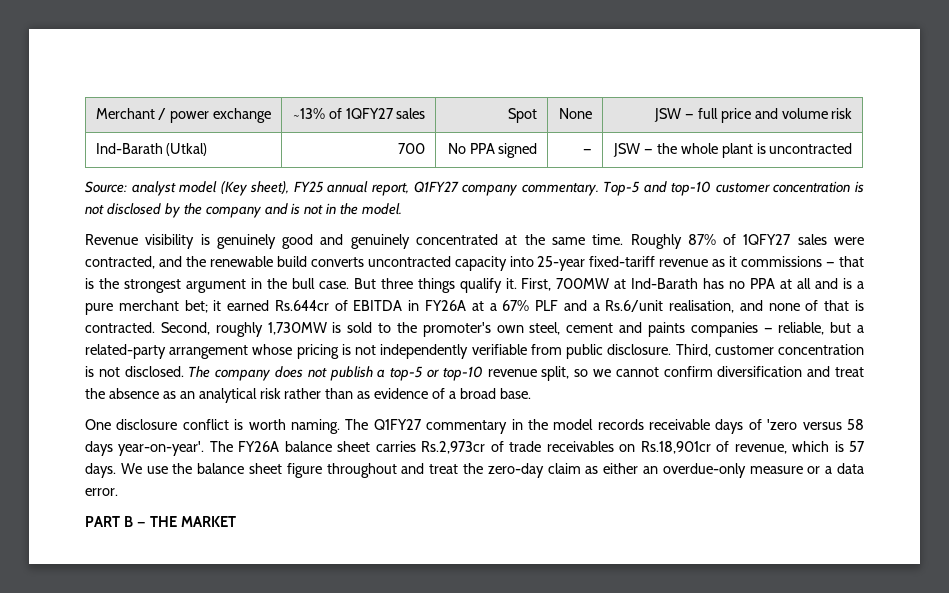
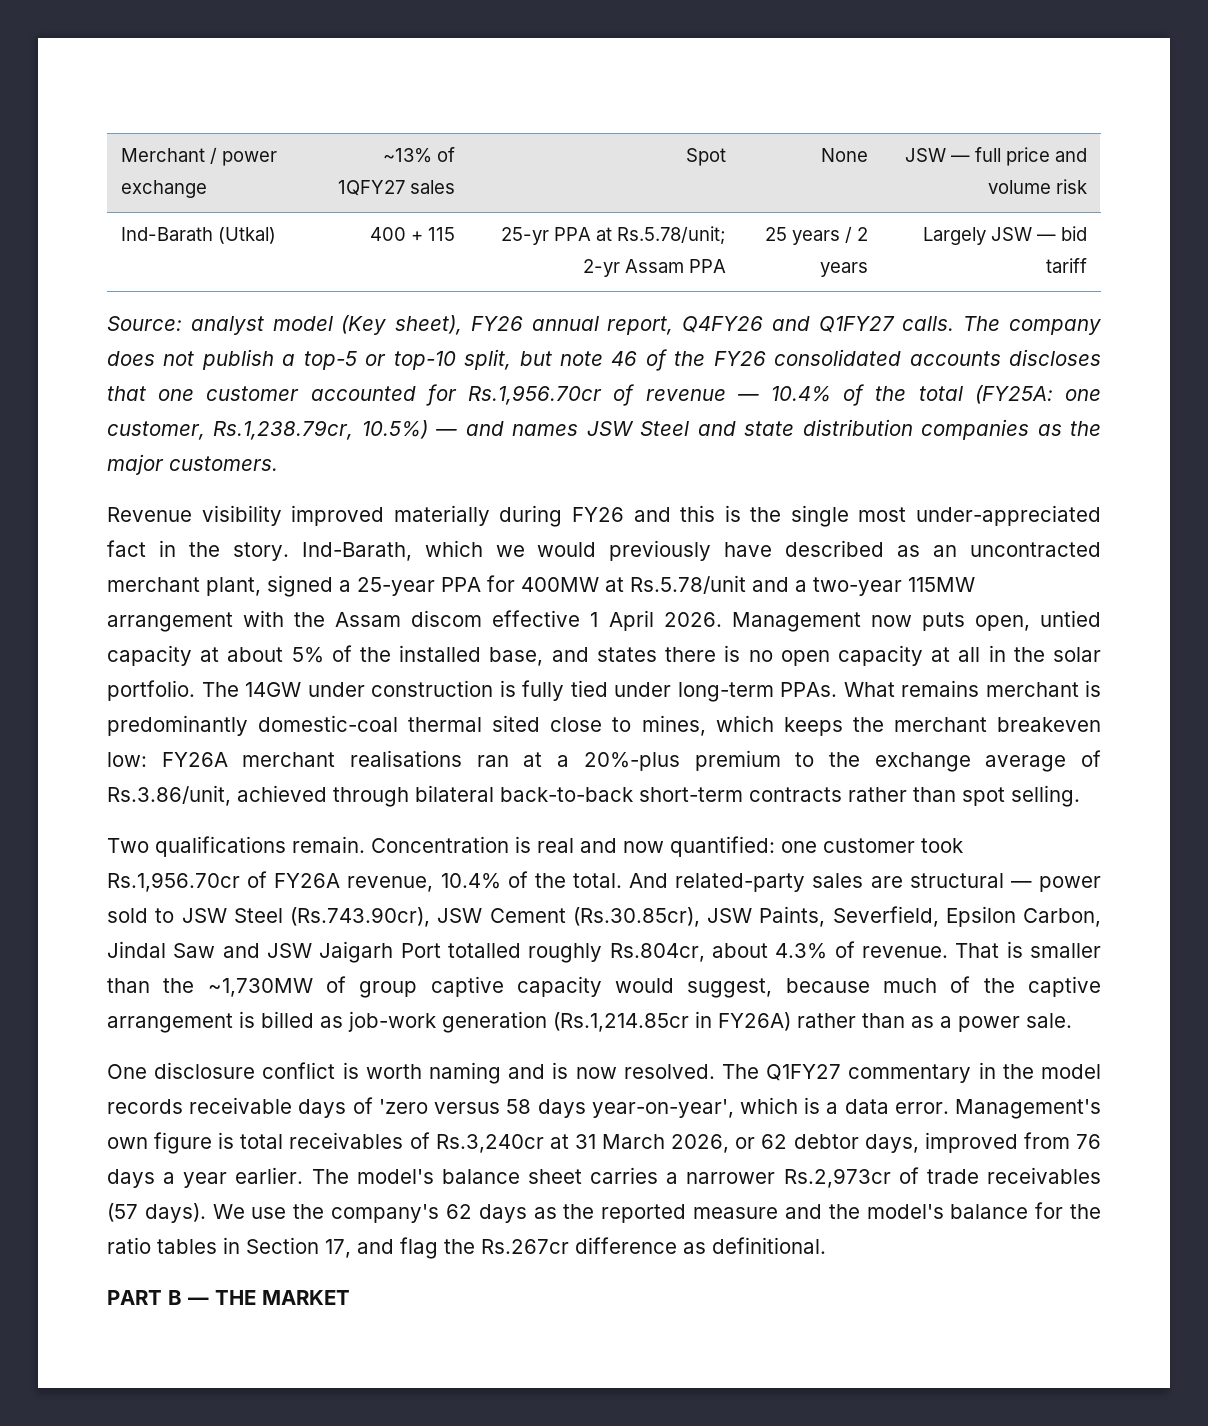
- Ind-Barath (Utkal) | 700 | No PPA signed | — | JSW — the whole plant is uncontracted
+ Ind-Barath (Utkal) | 400 + 115 | 25-yr PPA at Rs.5.78/unit; 2-yr Assam PPA | 25 years / 2 years | Largely JSW — bid tariff
- Source: analyst model (Key sheet), FY25 annual report, Q1FY27 company commentary. Top-5 and top-10 customer concentration is not disclosed by the company and is not in the model.
- Revenue visibility is genuinely good and genuinely concentrated at the same time. Roughly 87% of 1QFY27 sales were contracted, and the renewable build converts uncontracted capacity into 25-year fixed-tariff revenue as it commissions — that is the strongest argument in the bull case. But three things qualify it. First, 700MW at Ind-Barath has no PPA at all and is a pure merchant bet; it earned Rs.644cr of EBITDA in FY26A at a 67% PLF and a Rs.6/unit realisation, and none of that is contracted. Second, roughly 1,730MW is sold to the promoter's own steel, cement and paints companies — reliable, but a related-party arrangement whose pricing is not independently verifiable from public disclosure. Third, customer concentration is not disclosed.
+ Source: analyst model (Key sheet), FY26 annual report, Q4FY26 and Q1FY27 calls.
- The company does not publish a top-5 or top-10 revenue split, so we cannot confirm diversification and treat the absence as an analytical risk rather than as evidence of a broad base.
+ The company does not publish a top-5 or top-10 split, but note 46 of the FY26 consolidated accounts discloses that one customer accounted for Rs.1,956.70cr of revenue — 10.4% of the total (FY25A: one customer, Rs.1,238.79cr, 10.5%) — and names JSW Steel and state distribution companies as the major customers.
+ Revenue visibility improved materially during FY26 and this is the single most under-appreciated fact in the story. Ind-Barath, which we would previously have described as an uncontracted merchant plant, signed a 25-year PPA for 400MW at Rs.5.78/unit and a two-year 115MW arrangement with the Assam discom effective 1 April 2026. Management now puts open, untied capacity at about 5% of the installed base, and states there is no open capacity at all in the solar portfolio. The 14GW under construction is fully tied under long-term PPAs. What remains merchant is predominantly domestic-coal thermal sited close to mines, which keeps the merchant breakeven low: FY26A merchant realisations ran at a 20%-plus premium to the exchange average of Rs.3.86/unit, achieved through bilateral back-to-back short-term contracts rather than spot selling.
+ Two qualifications remain. Concentration is real and now quantified: one customer took Rs.1,956.70cr of FY26A revenue, 10.4% of the total. And related-party sales are structural — power sold to JSW Steel (Rs.743.90cr), JSW Cement (Rs.30.85cr), JSW Paints, Severfield, Epsilon Carbon, Jindal Saw and JSW Jaigarh Port totalled roughly Rs.804cr, about 4.3% of revenue. That is smaller than the ~1,730MW of group captive capacity would suggest, because much of the captive arrangement is billed as job-work generation (Rs.1,214.85cr in FY26A) rather than as a power sale.
- One disclosure conflict is worth naming.
+ One disclosure conflict is worth naming and is now resolved.
- The Q1FY27 commentary in the model records receivable days of 'zero versus 58 days year-on-year'. The FY26A balance sheet carries Rs.2,973cr of trade receivables on Rs.18,901cr of revenue, which is 57 days. We use the balance sheet figure throughout and treat the zero-day claim as either an overdue-only measure or a data error.
+ The Q1FY27 commentary in the model records receivable days of 'zero versus 58 days year-on-year', which is a data error. Management's own figure is total receivables of Rs.3,240cr at 31 March 2026, or 62 debtor days, improved from 76 days a year earlier. The model's balance sheet carries a narrower Rs.2,973cr of trade receivables (57 days). We use the company's 62 days as the reported measure and the model's balance for the ratio tables in Section 17, and flag the Rs.267cr difference as definitional.

